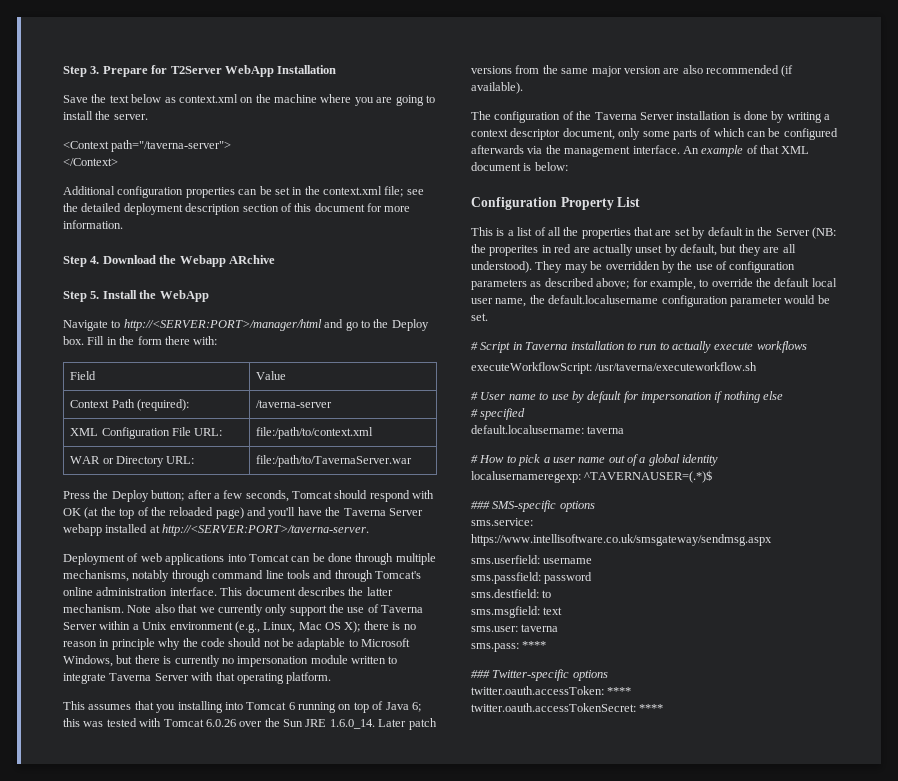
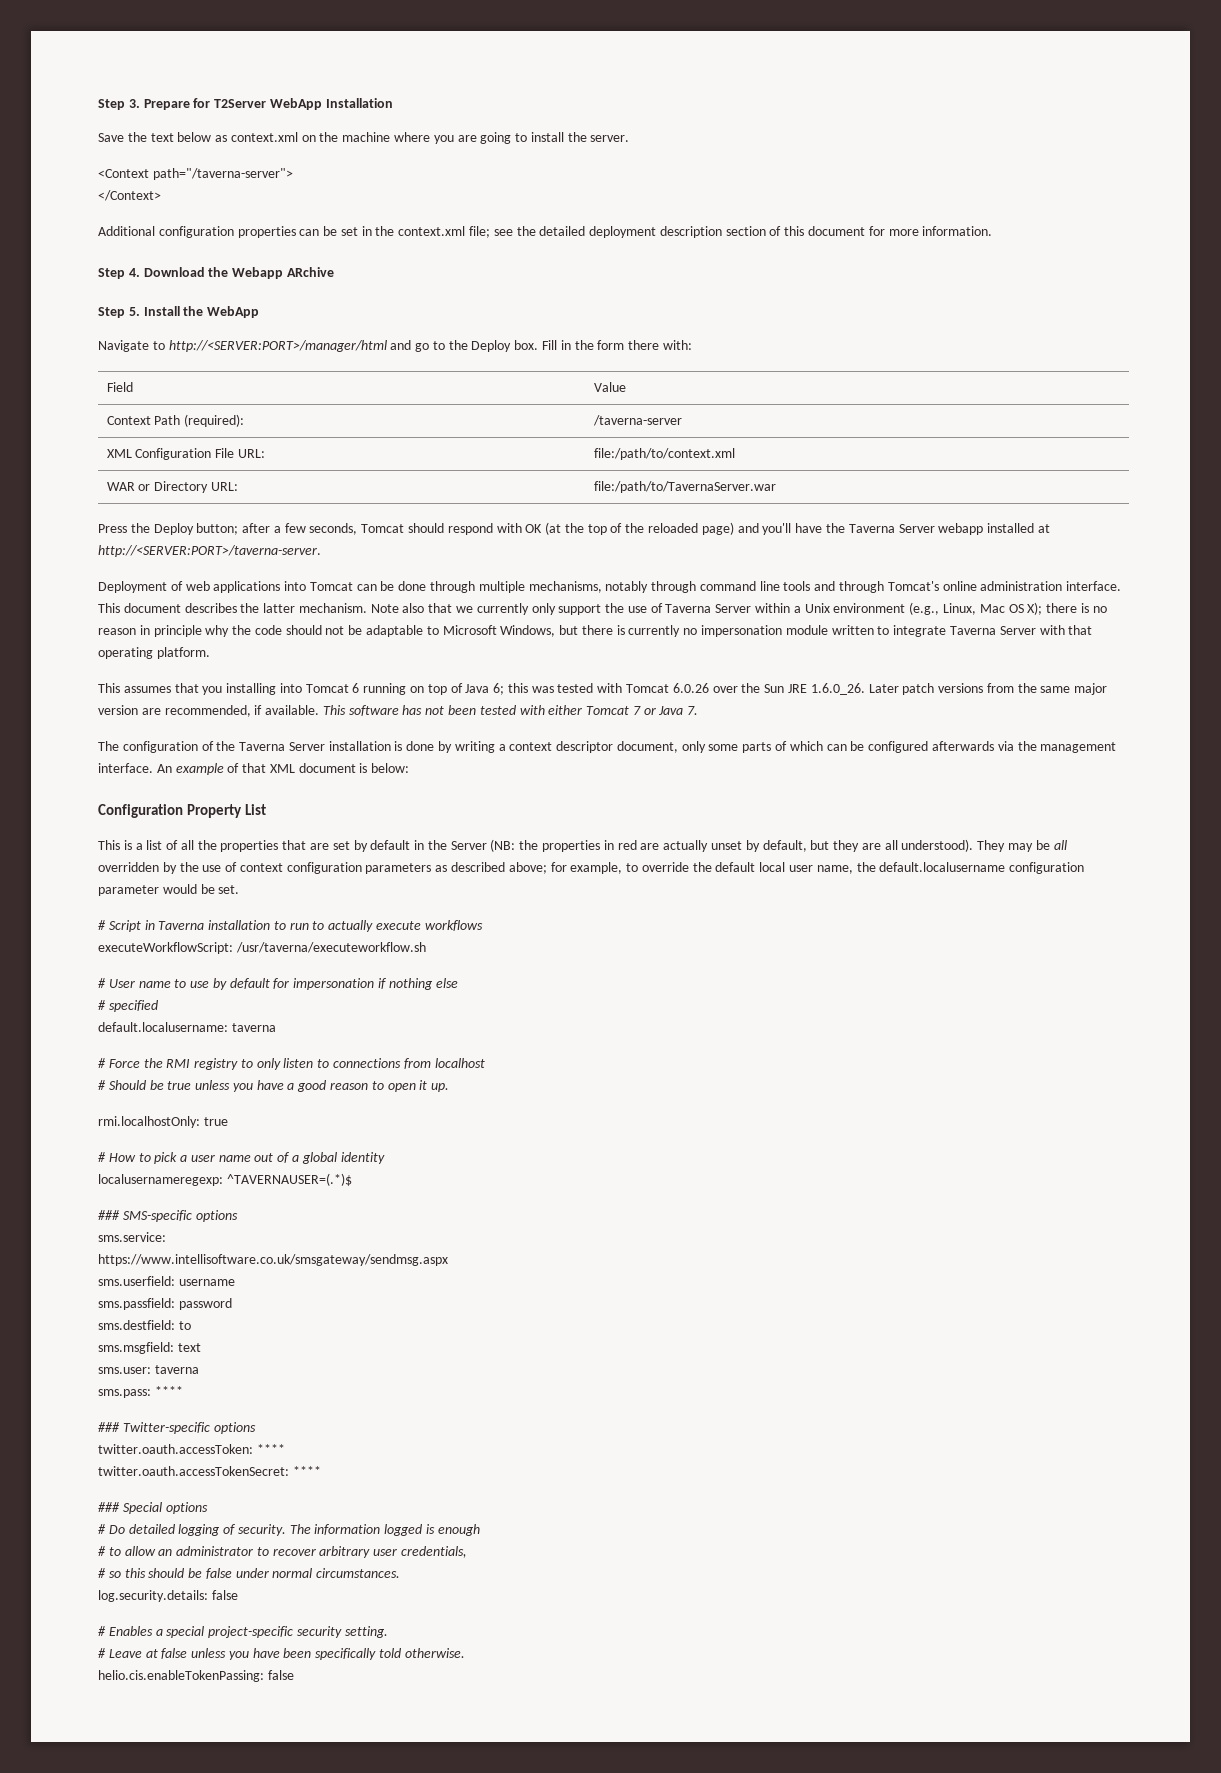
- This assumes that you installing into Tomcat 6 running on top of Java 6; this was tested with Tomcat 6.0.26 over the Sun JRE 1.6.0_14. Later patch versions from the same major version are also recommended (if available).
+ This assumes that you installing into Tomcat 6 running on top of Java 6; this was tested with Tomcat 6.0.26 over the Sun JRE 1.6.0_26. Later patch versions from the same major version are recommended, if available. This software has not been tested with either Tomcat 7 or Java 7.
- This is a list of all the properties that are set by default in the Server (NB: the properites in red are actually unset by default, but they are all understood).
+ This is a list of all the properties that are set by default in the Server (NB: the properties in red are actually unset by default, but they are all understood).
- They may be overridden by the use of configuration parameters as described above; for example, to override the default local user name, the default.localusername configuration parameter would be set.
+ They may be all overridden by the use of context configuration parameters as described above; for example, to override the default local user name, the default.localusername configuration parameter would be set.
+ # Force the RMI registry to only listen to connections from localhost
+ # Should be true unless you have a good reason to open it up.
+ rmi.localhostOnly: true
+ ### Special options
+ # Do detailed logging of security. The information logged is enough
+ # to allow an administrator to recover arbitrary user credentials,
+ # so this should be false under normal circumstances.
+ log.security.details: false
+ # Enables a special project-specific security setting.
+ # Leave at false unless you have been specifically told otherwise.
+ helio.cis.enableTokenPassing: false

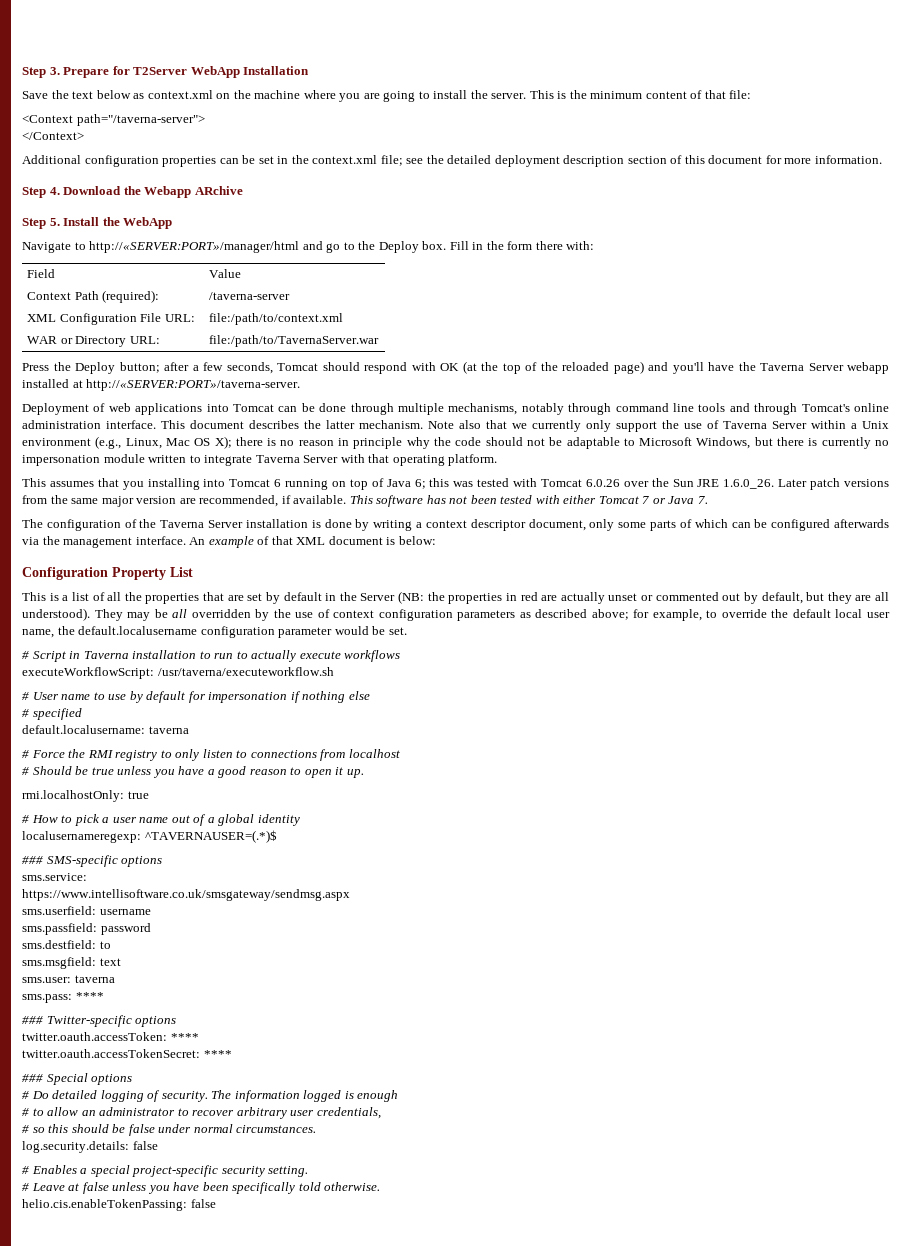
+ This is the minimum content of that file:
- Navigate to http://<SERVER:PORT>/manager/html and go to the Deploy box.
+ Navigate to http://«SERVER:PORT»/manager/html and go to the Deploy box.
- Press the Deploy button; after a few seconds, Tomcat should respond with OK (at the top of the reloaded page) and you'll have the Taverna Server webapp installed at http://<SERVER:PORT>/taverna-server.
+ Press the Deploy button; after a few seconds, Tomcat should respond with OK (at the top of the reloaded page) and you'll have the Taverna Server webapp installed at http://«SERVER:PORT»/taverna-server.
- This is a list of all the properties that are set by default in the Server (NB: the properties in red are actually unset by default, but they are all understood).
+ This is a list of all the properties that are set by default in the Server (NB: the properties in red are actually unset or commented out by default, but they are all understood).

